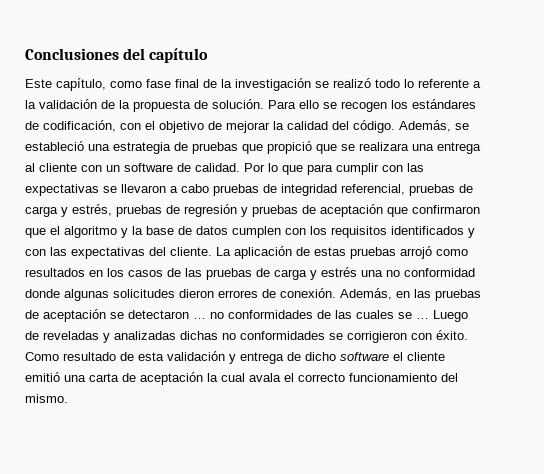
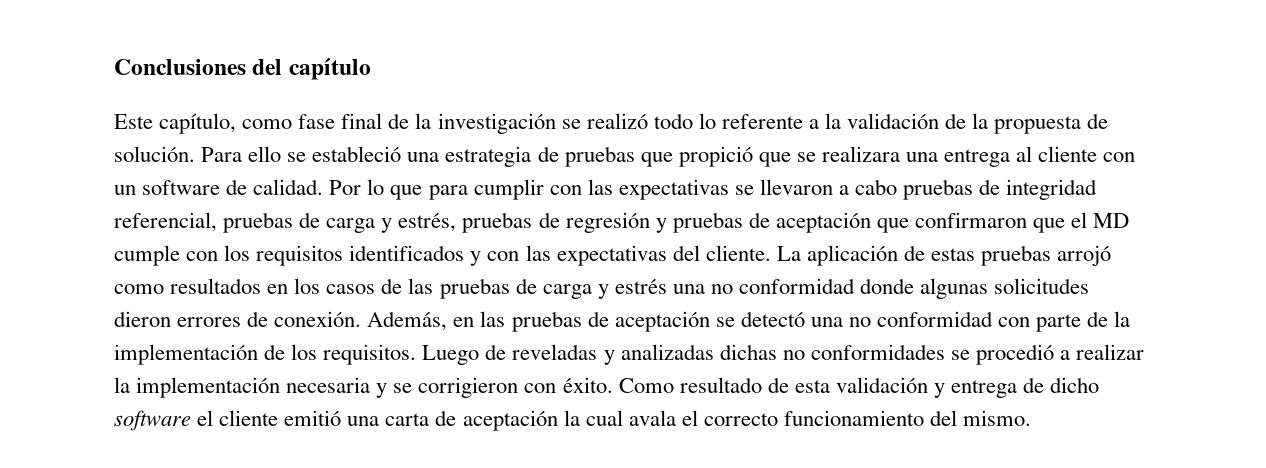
- Para ello se recogen los estándares de codificación, con el objetivo de mejorar la calidad del código. Además, se estableció una estrategia de pruebas que propició que se realizara una entrega al cliente con un software de calidad.
+ Para ello se estableció una estrategia de pruebas que propició que se realizara una entrega al cliente con un software de calidad.
- Por lo que para cumplir con las expectativas se llevaron a cabo pruebas de integridad referencial, pruebas de carga y estrés, pruebas de regresión y pruebas de aceptación que confirmaron que el algoritmo y la base de datos cumplen con los requisitos identificados y con las expectativas del cliente.
+ Por lo que para cumplir con las expectativas se llevaron a cabo pruebas de integridad referencial, pruebas de carga y estrés, pruebas de regresión y pruebas de aceptación que confirmaron que el MD cumple con los requisitos identificados y con las expectativas del cliente.
- Además, en las pruebas de aceptación se detectaron … no conformidades de las cuales se …
+ Además, en las pruebas de aceptación se detectó una no conformidad con parte de la implementación de los requisitos.
- Luego de reveladas y analizadas dichas no conformidades se corrigieron con éxito.
+ Luego de reveladas y analizadas dichas no conformidades se procedió a realizar la implementación necesaria y se corrigieron con éxito.

